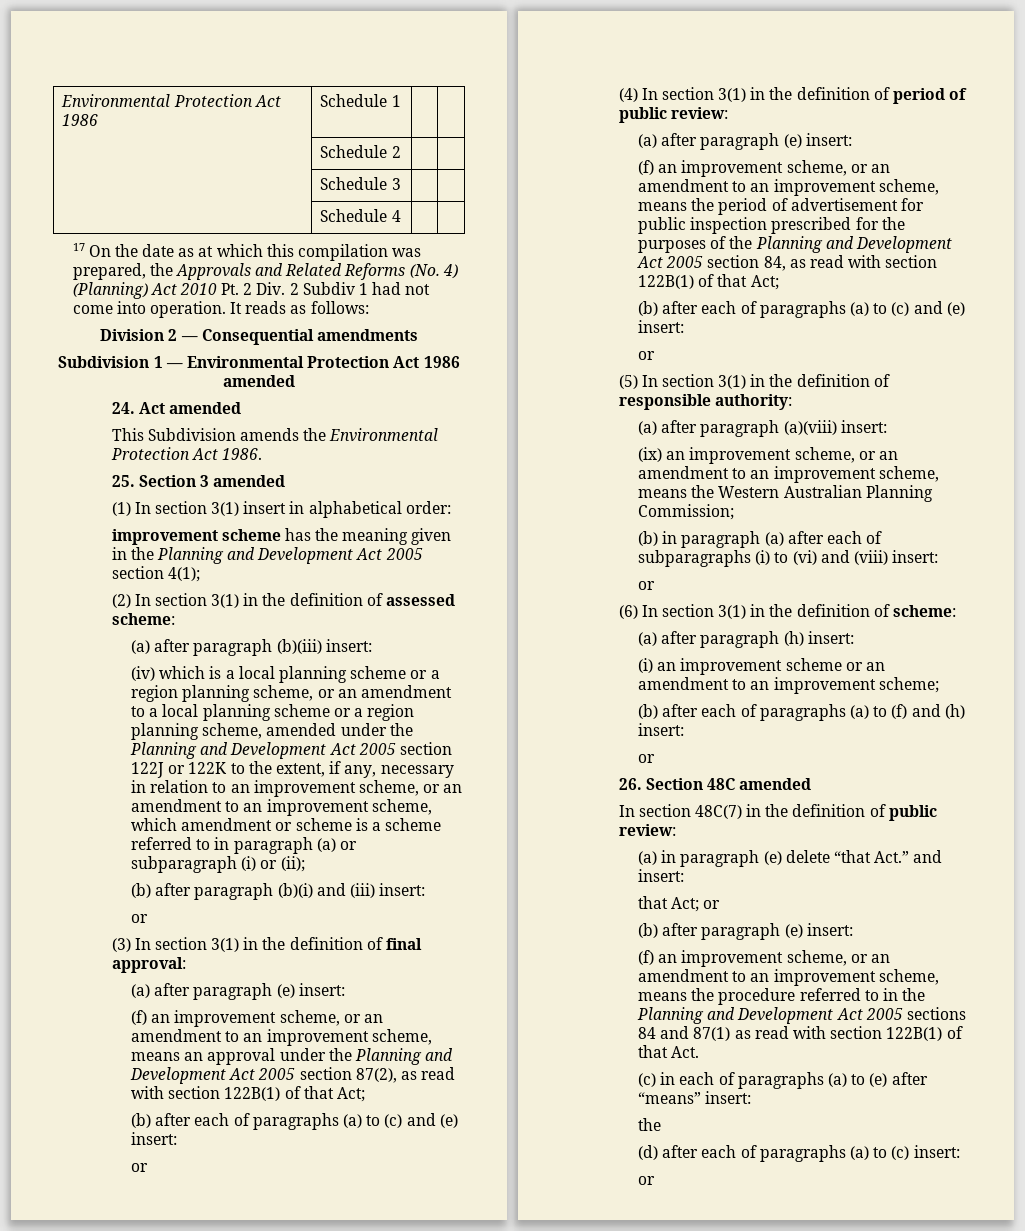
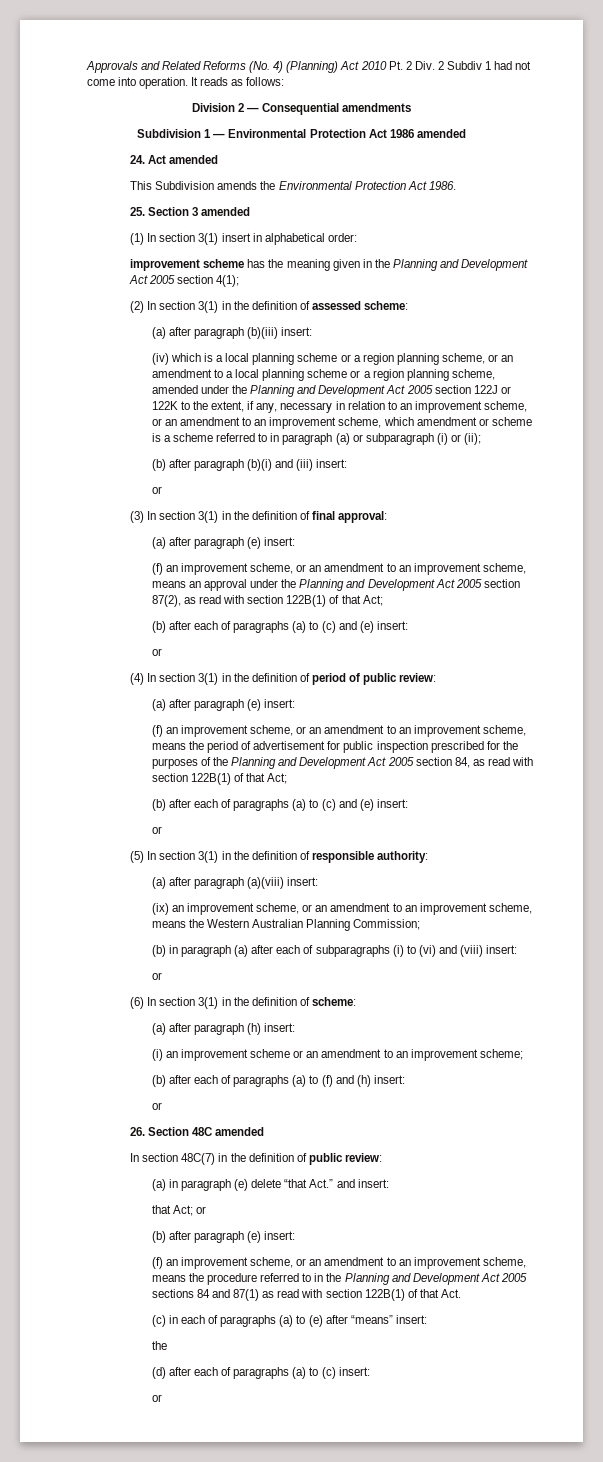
- Environmental Protection Act 1986 | Schedule 1 | |
- | Schedule 2 | |
- | Schedule 3 | |
- | Schedule 4 | |
- 17 On the date as at which this compilation was prepared, the Approvals and Related Reforms (No. 4) (Planning) Act 2010 Pt. 2 Div. 2 Subdiv 1 had not come into operation.
+ Approvals and Related Reforms (No. 4) (Planning) Act 2010 Pt. 2 Div. 2 Subdiv 1 had not come into operation.

